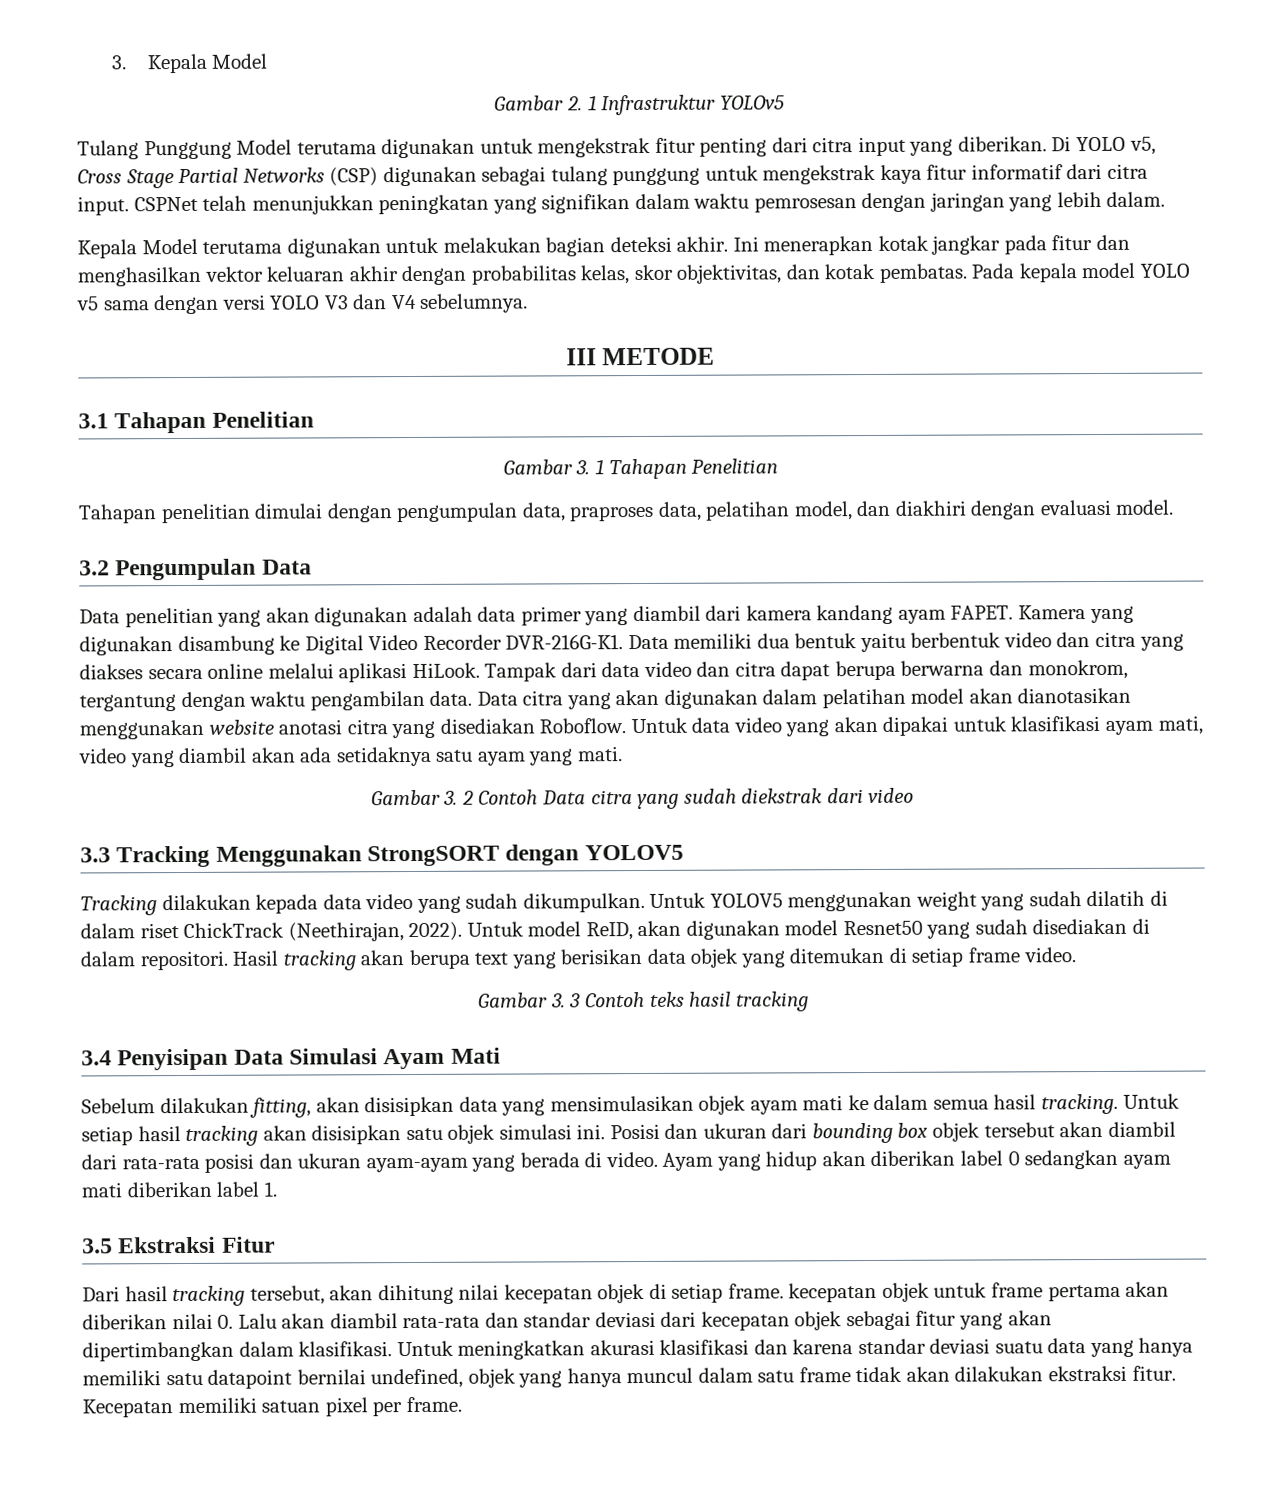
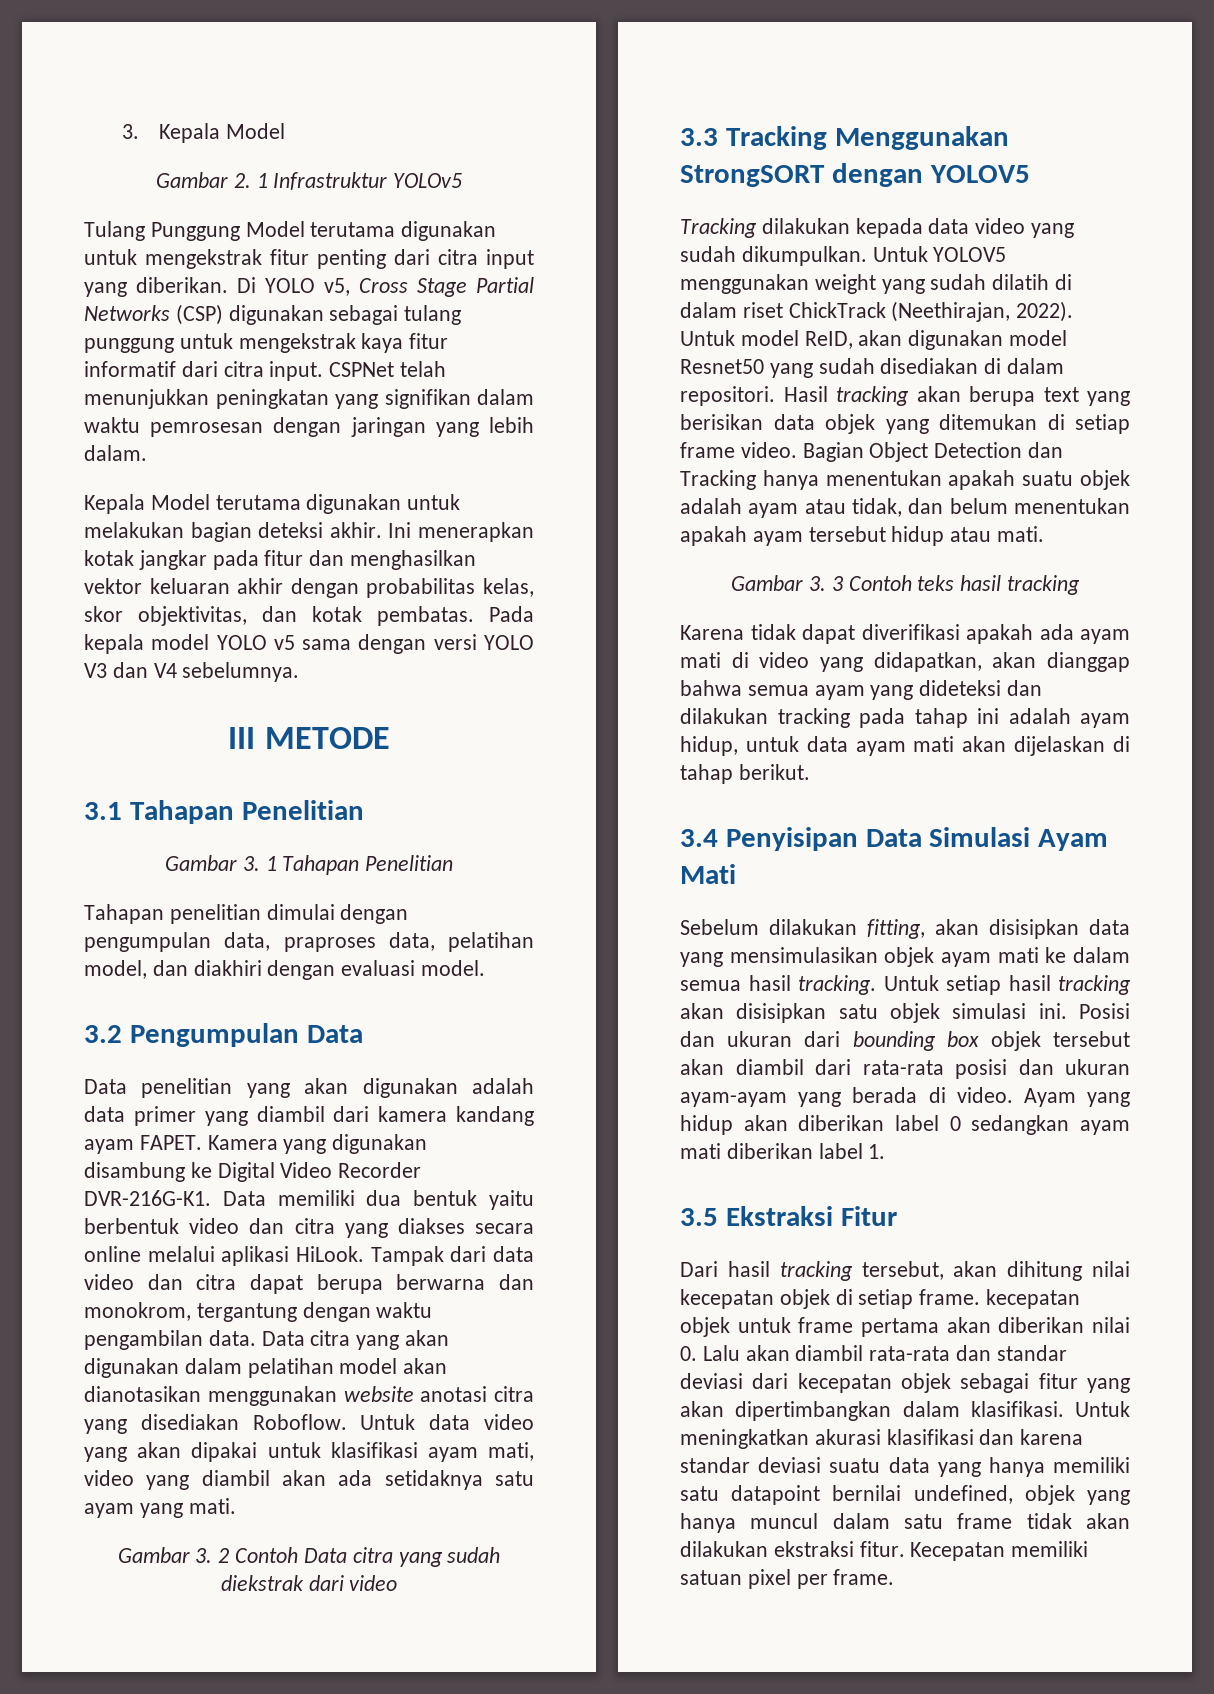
+ Bagian Object Detection dan Tracking hanya menentukan apakah suatu objek adalah ayam atau tidak, dan belum menentukan apakah ayam tersebut hidup atau mati.
+ Karena tidak dapat diverifikasi apakah ada ayam mati di video yang didapatkan, akan dianggap bahwa semua ayam yang dideteksi dan dilakukan tracking pada tahap ini adalah ayam hidup, untuk data ayam mati akan dijelaskan di tahap berikut.

